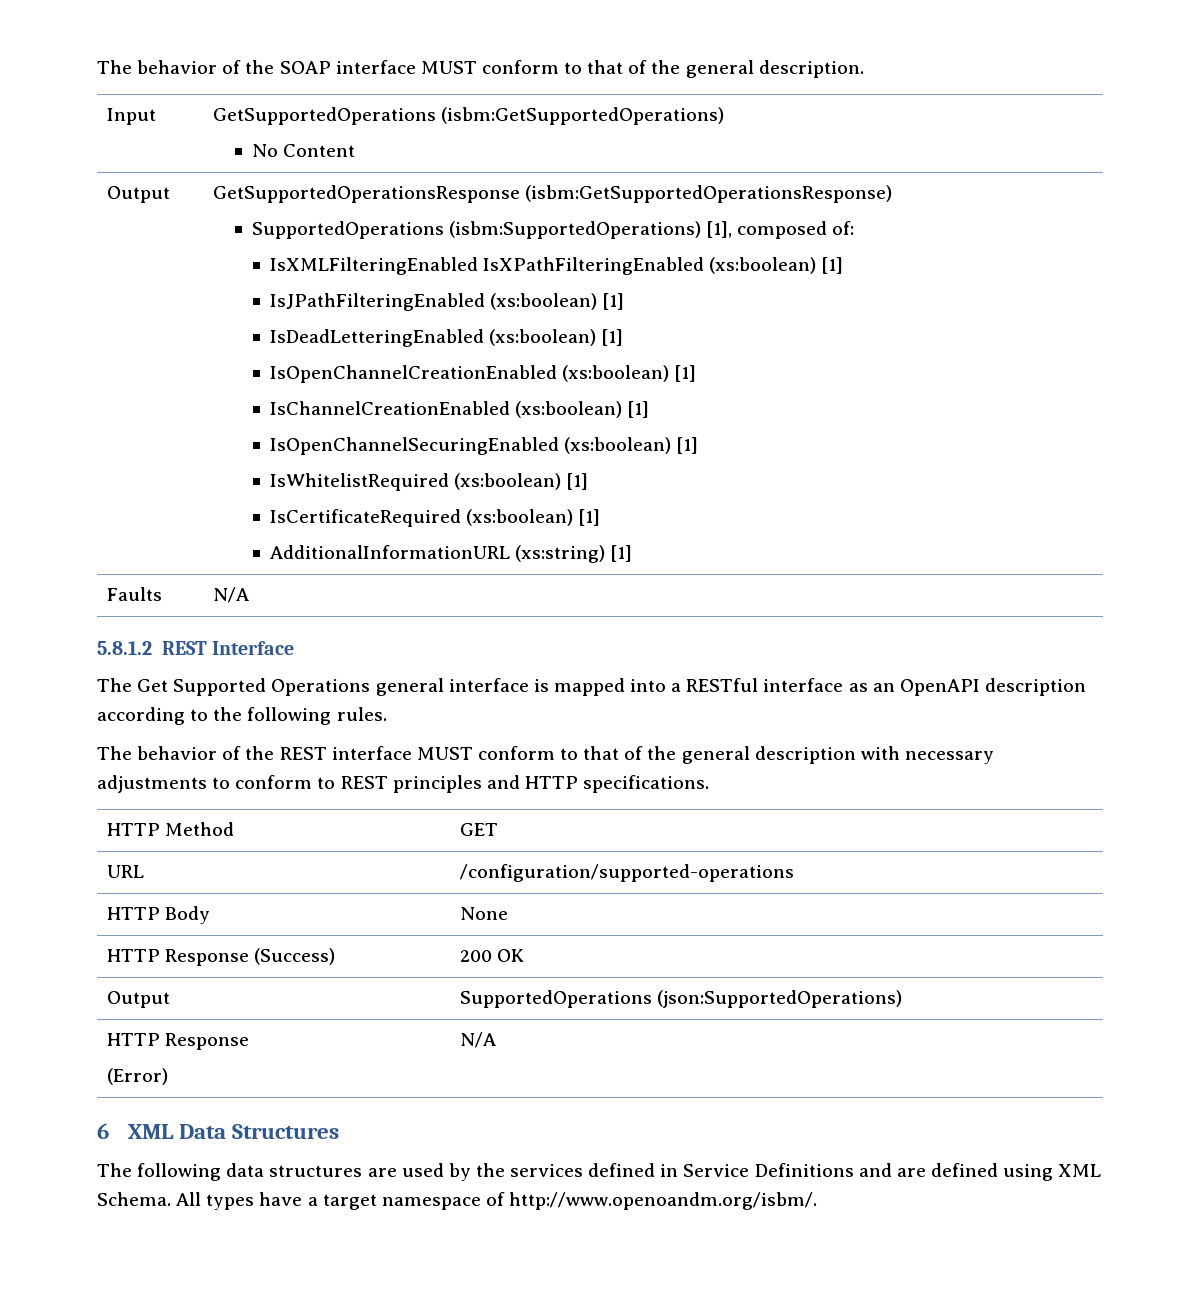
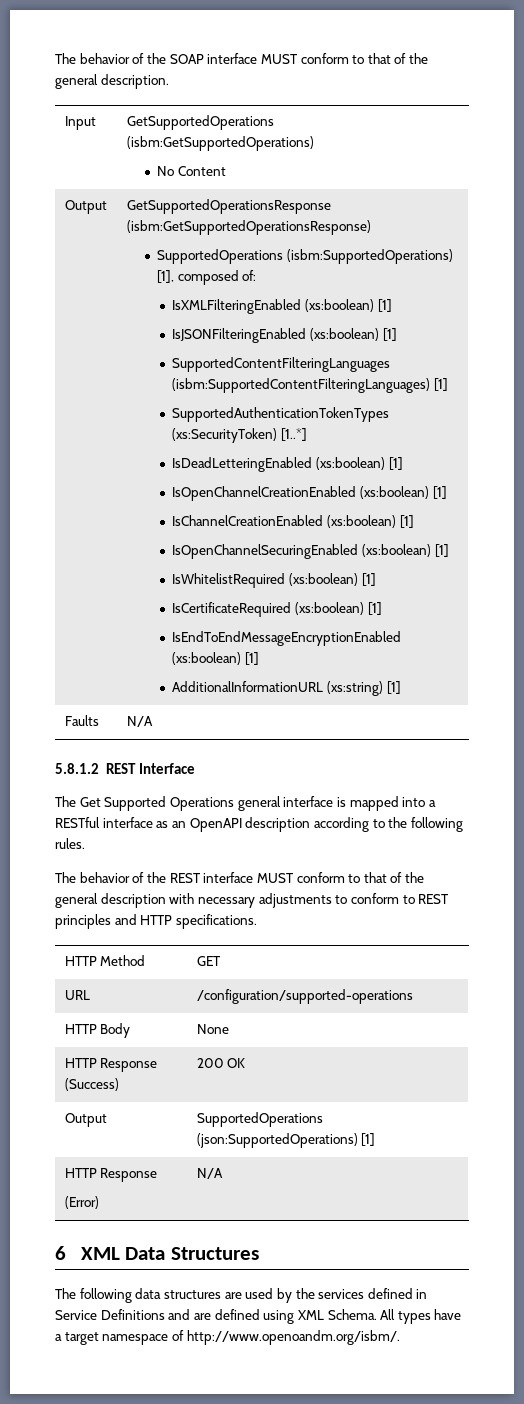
- IsXMLFilteringEnabled IsXPathFilteringEnabled (xs:boolean) [1]
- IsJPathFilteringEnabled (xs:boolean) [1]
+ IsXMLFilteringEnabled (xs:boolean) [1]
+ IsJSONFilteringEnabled (xs:boolean) [1]
+ SupportedContentFilteringLanguages (isbm:SupportedContentFilteringLanguages) [1]
+ SupportedAuthenticationTokenTypes (xs:SecurityToken) [1..*]
+ IsEndToEndMessageEncryptionEnabled (xs:boolean) [1]
- Output | SupportedOperations (json:SupportedOperations)
+ Output | SupportedOperations (json:SupportedOperations) [1]

